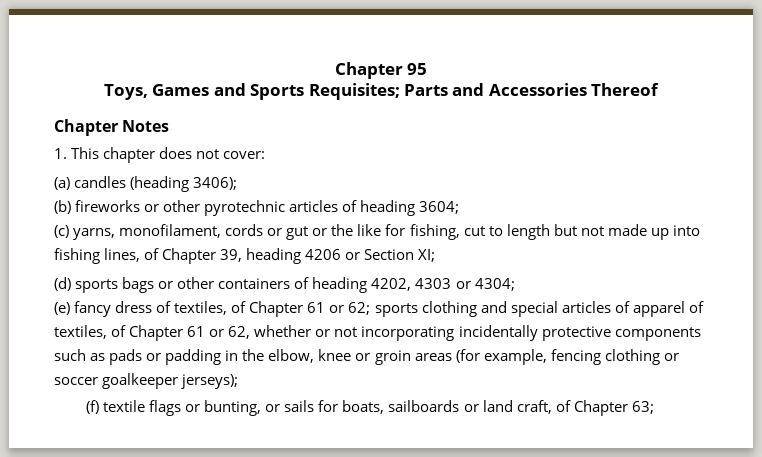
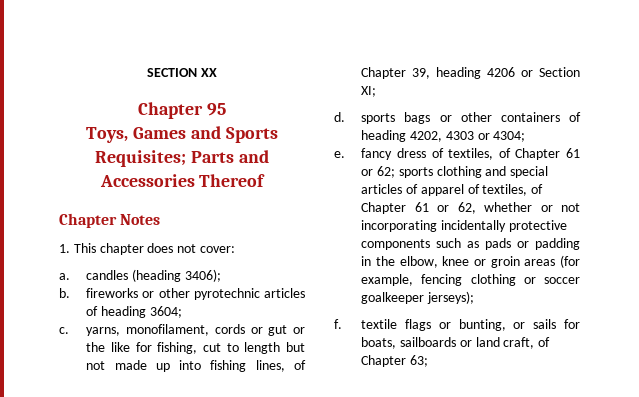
+ SECTION XX
- (a) candles (heading 3406);
+ a. candles (heading 3406);
- (b) fireworks or other pyrotechnic articles of heading 3604;
+ b. fireworks or other pyrotechnic articles of heading 3604;
- (c) yarns, monofilament, cords or gut or the like for fishing, cut to length but not made up into fishing lines, of Chapter 39, heading 4206 or Section XI;
+ c. yarns, monofilament, cords or gut or the like for fishing, cut to length but not made up into fishing lines, of Chapter 39, heading 4206 or Section XI;
- (d) sports bags or other containers of heading 4202, 4303 or 4304;
+ d. sports bags or other containers of heading 4202, 4303 or 4304;
- (e) fancy dress of textiles, of Chapter 61 or 62; sports clothing and special articles of apparel of textiles, of Chapter 61 or 62, whether or not incorporating incidentally protective components such as pads or padding in the elbow, knee or groin areas (for example, fencing clothing or soccer goalkeeper jerseys);
+ e. fancy dress of textiles, of Chapter 61 or 62; sports clothing and special articles of apparel of textiles, of Chapter 61 or 62, whether or not incorporating incidentally protective components such as pads or padding in the elbow, knee or groin areas (for example, fencing clothing or soccer goalkeeper jerseys);
- (f) textile flags or bunting, or sails for boats, sailboards or land craft, of Chapter 63;
+ f. textile flags or bunting, or sails for boats, sailboards or land craft, of Chapter 63;

